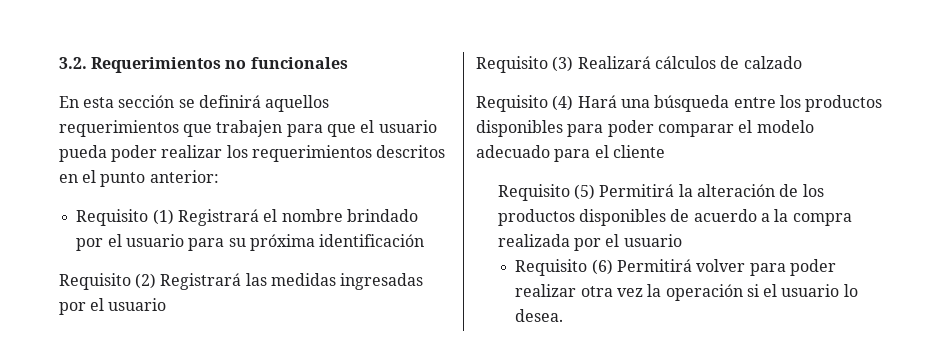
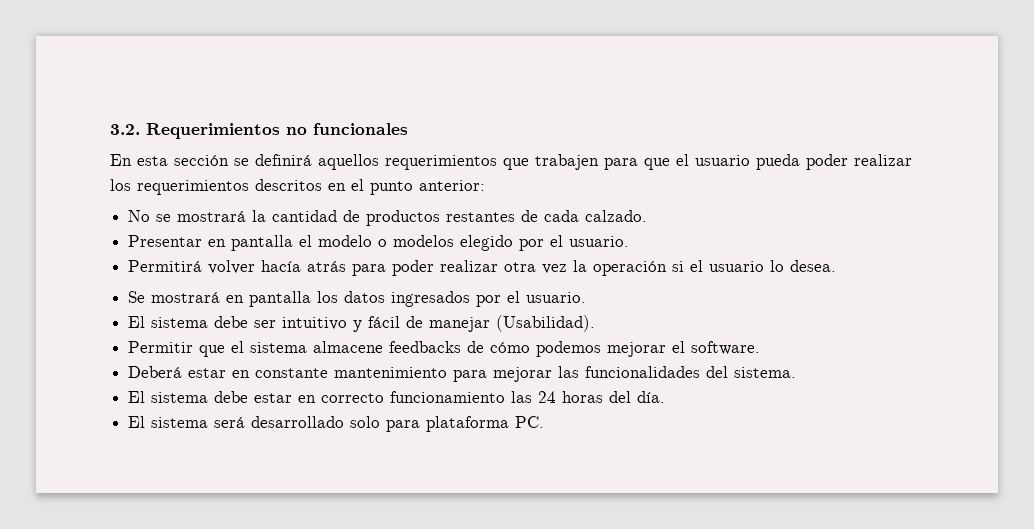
- Requisito (1) Registrará el nombre brindado por el usuario para su próxima identificación
- Requisito (2) Registrará las medidas ingresadas por el usuario
- Requisito (3) Realizará cálculos de calzado
- Requisito (4) Hará una búsqueda entre los productos disponibles para poder comparar el modelo adecuado para el cliente
- Requisito (5) Permitirá la alteración de los productos disponibles de acuerdo a la compra realizada por el usuario
- Requisito (6) Permitirá volver para poder realizar otra vez la operación si el usuario lo desea.
+ No se mostrará la cantidad de productos restantes de cada calzado.
+ Presentar en pantalla el modelo o modelos elegido por el usuario.
+ Permitirá volver hacía atrás para poder realizar otra vez la operación si el usuario lo desea.
+ Se mostrará en pantalla los datos ingresados por el usuario.
+ El sistema debe ser intuitivo y fácil de manejar (Usabilidad).
+ Permitir que el sistema almacene feedbacks de cómo podemos mejorar el software.
+ Deberá estar en constante mantenimiento para mejorar las funcionalidades del sistema.
+ El sistema debe estar en correcto funcionamiento las 24 horas del día.
+ El sistema será desarrollado solo para plataforma PC.

